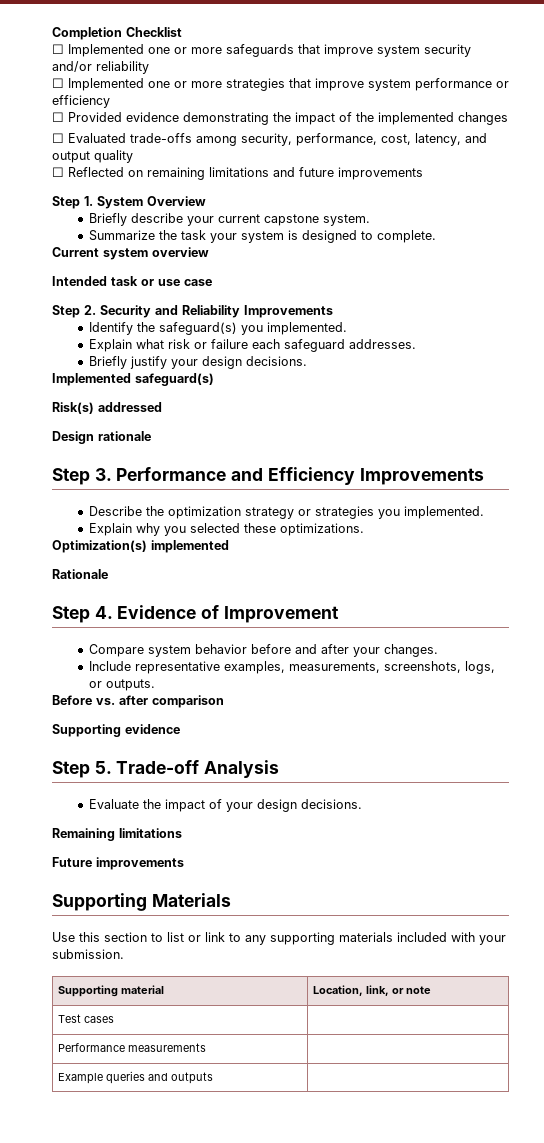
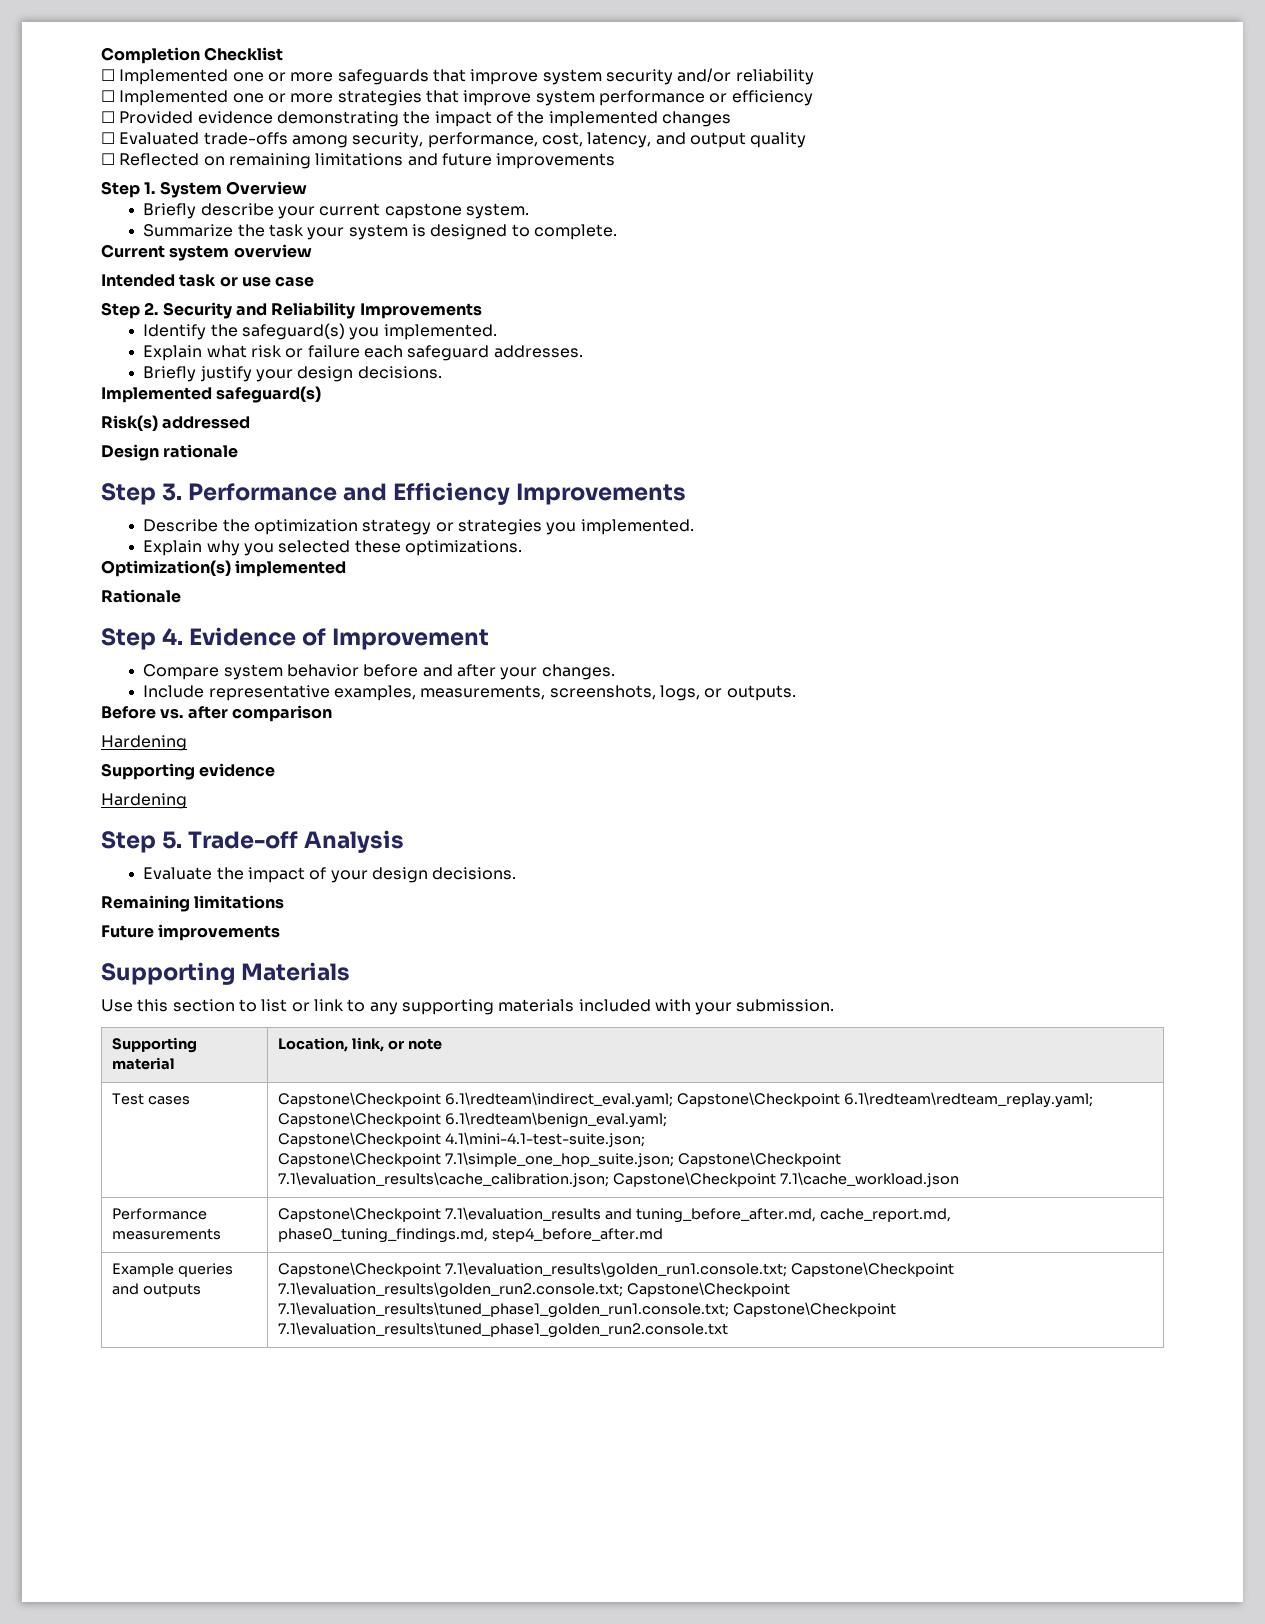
  Before vs. after comparison
+ Hardening
  Supporting evidence
+ Hardening
- Test cases |
- Performance measurements |
- Example queries and outputs |
+ Test cases | Capstone\Checkpoint 6.1\redteam\indirect_eval.yaml; Capstone\Checkpoint 6.1\redteam\redteam_replay.yaml; Capstone\Checkpoint 6.1\redteam\benign_eval.yaml;
+ Capstone\Checkpoint 4.1\mini-4.1-test-suite.json;
+ Capstone\Checkpoint 7.1\simple_one_hop_suite.json; Capstone\Checkpoint 7.1\evaluation_results\cache_calibration.json; Capstone\Checkpoint 7.1\cache_workload.json
+ Performance measurements | Capstone\Checkpoint 7.1\evaluation_results and tuning_before_after.md, cache_report.md, phase0_tuning_findings.md, step4_before_after.md
+ Example queries and outputs | Capstone\Checkpoint 7.1\evaluation_results\golden_run1.console.txt; Capstone\Checkpoint 7.1\evaluation_results\golden_run2.console.txt; Capstone\Checkpoint 7.1\evaluation_results\tuned_phase1_golden_run1.console.txt; Capstone\Checkpoint 7.1\evaluation_results\tuned_phase1_golden_run2.console.txt

